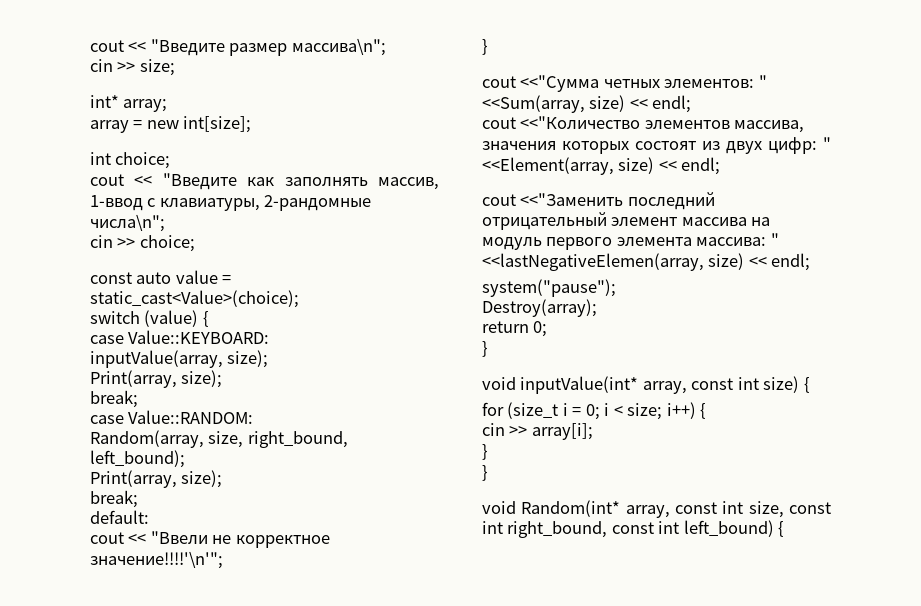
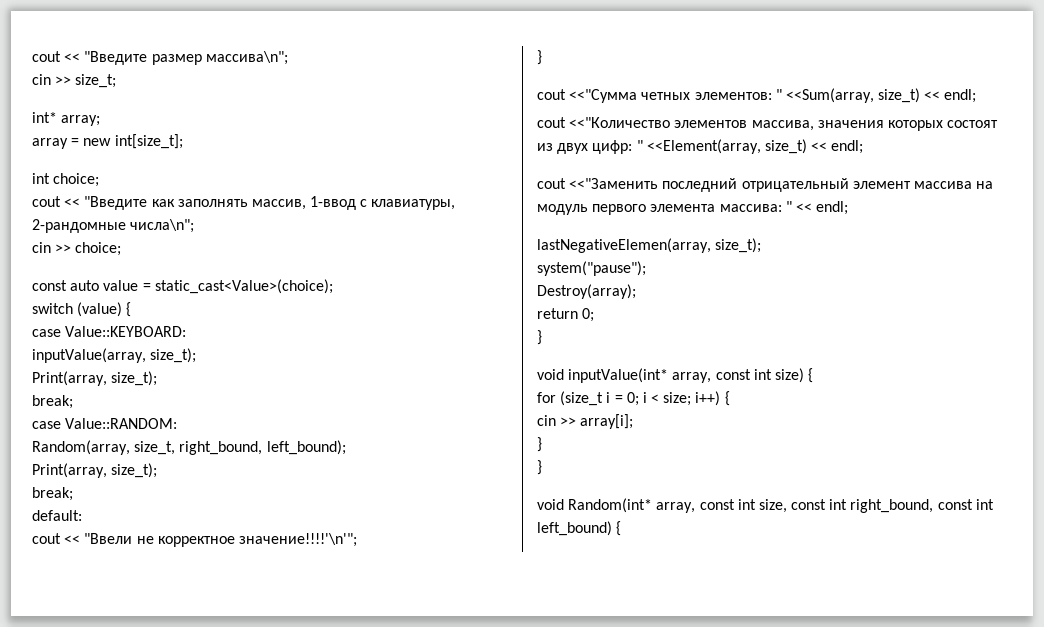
- cin >> size;
+ cin >> size_t;
- array = new int[size];
+ array = new int[size_t];
- inputValue(array, size);
- Print(array, size);
+ inputValue(array, size_t);
+ Print(array, size_t);
- Random(array, size, right_bound, left_bound);
- Print(array, size);
+ Random(array, size_t, right_bound, left_bound);
+ Print(array, size_t);
- cout <<"Сумма четных элементов: " <<Sum(array, size) << endl;
+ cout <<"Сумма четных элементов: " <<Sum(array, size_t) << endl;
- cout <<"Количество элементов массива, значения которых состоят из двух цифр: " <<Element(array, size) << endl;
+ cout <<"Количество элементов массива, значения которых состоят из двух цифр: " <<Element(array, size_t) << endl;
- cout <<"Заменить последний отрицательный элемент массива на модуль первого элемента массива: " <<lastNegativeElemen(array, size) << endl;
+ cout <<"Заменить последний отрицательный элемент массива на модуль первого элемента массива: " << endl;
+ lastNegativeElemen(array, size_t);

